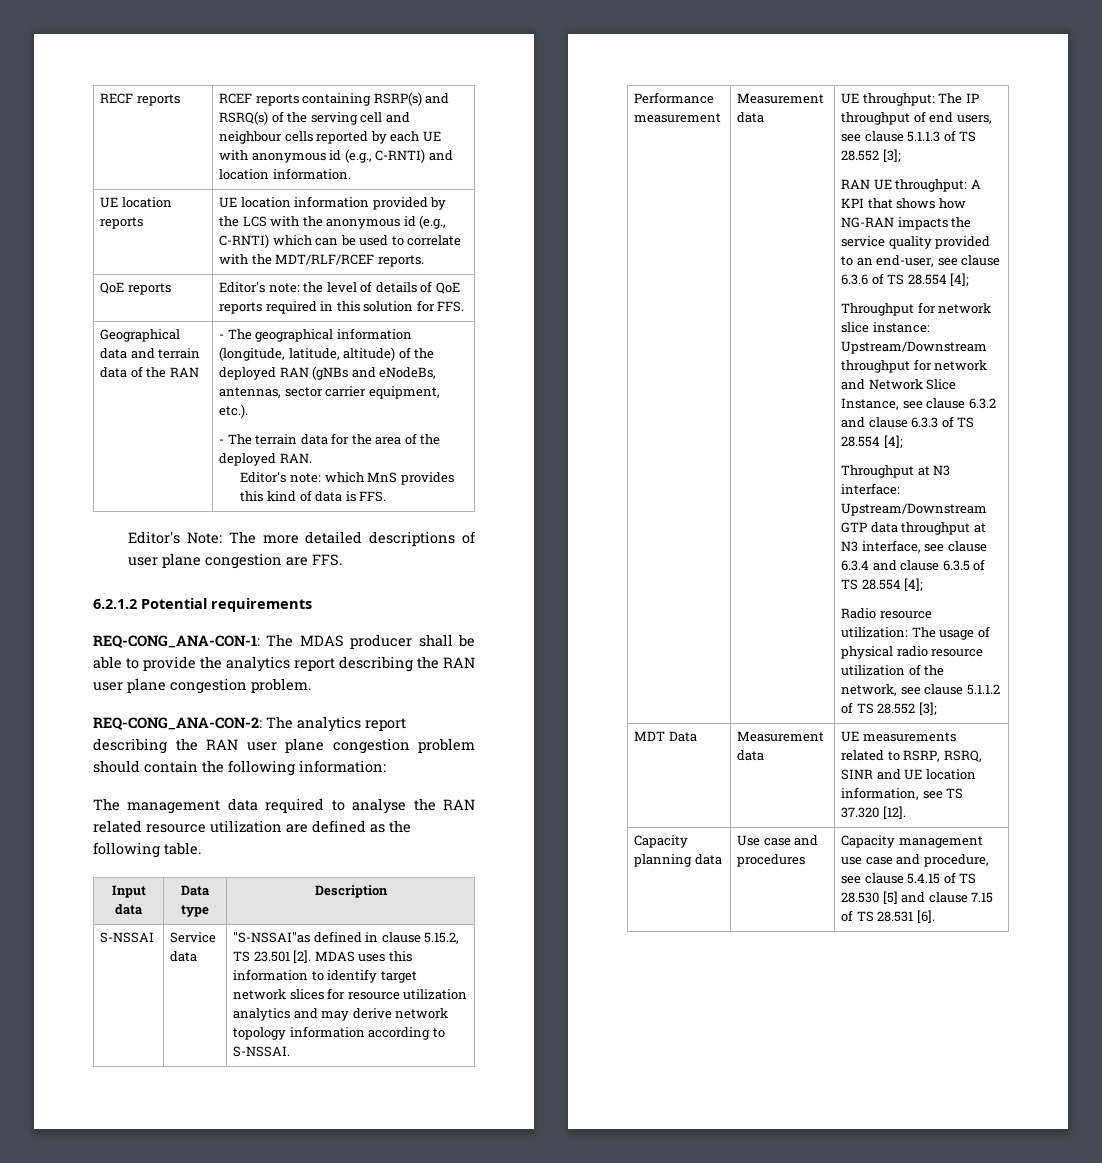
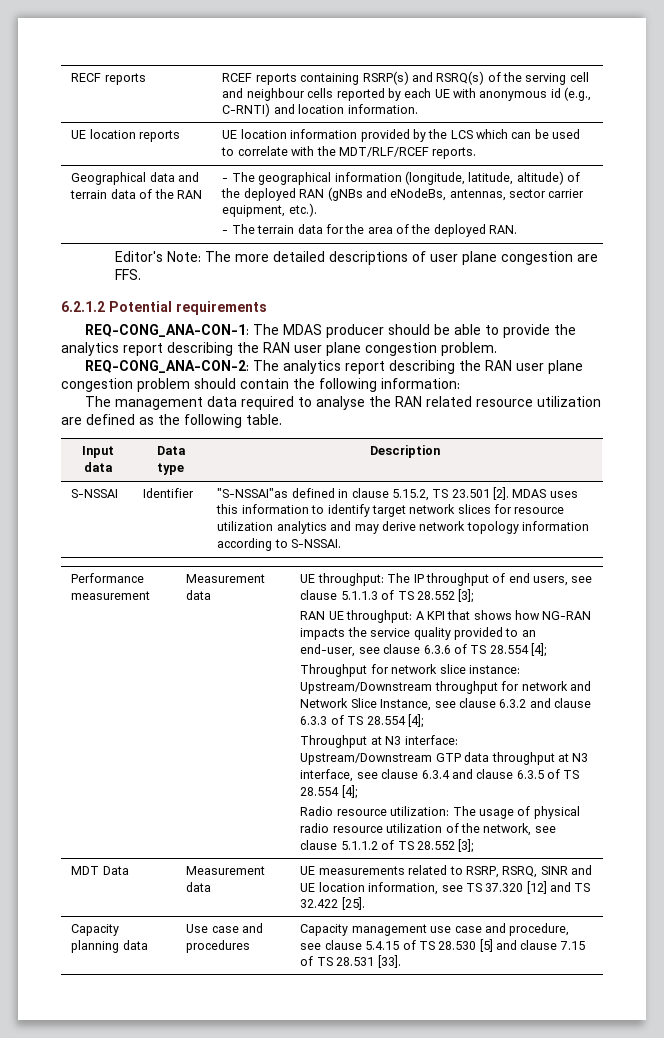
- UE location reports | UE location information provided by the LCS with the anonymous id (e.g., C-RNTI) which can be used to correlate with the MDT/RLF/RCEF reports.
+ UE location reports | UE location information provided by the LCS which can be used to correlate with the MDT/RLF/RCEF reports.
- QoE reports | Editor's note: the level of details of QoE reports required in this solution for FFS.
- Editor's note: which MnS provides this kind of data is FFS.
- REQ-CONG_ANA-CON-1: The MDAS producer shall be able to provide the analytics report describing the RAN user plane congestion problem.
+ REQ-CONG_ANA-CON-1: The MDAS producer should be able to provide the analytics report describing the RAN user plane congestion problem.
- S-NSSAI | Service data | "S-NSSAI"as defined in clause 5.15.2, TS 23.501 [2]. MDAS uses this information to identify target network slices for resource utilization analytics and may derive network topology information according to S-NSSAI.
+ S-NSSAI | Identifier | "S-NSSAI"as defined in clause 5.15.2, TS 23.501 [2]. MDAS uses this information to identify target network slices for resource utilization analytics and may derive network topology information according to S-NSSAI.
- MDT Data | Measurement data | UE measurements related to RSRP, RSRQ, SINR and UE location information, see TS 37.320 [12].
+ MDT Data | Measurement data | UE measurements related to RSRP, RSRQ, SINR and UE location information, see TS 37.320 [12] and TS 32.422 [25].
- Capacity planning data | Use case and procedures | Capacity management use case and procedure, see clause 5.4.15 of TS 28.530 [5] and clause 7.15 of TS 28.531 [6].
+ Capacity planning data | Use case and procedures | Capacity management use case and procedure, see clause 5.4.15 of TS 28.530 [5] and clause 7.15 of TS 28.531 [33].

